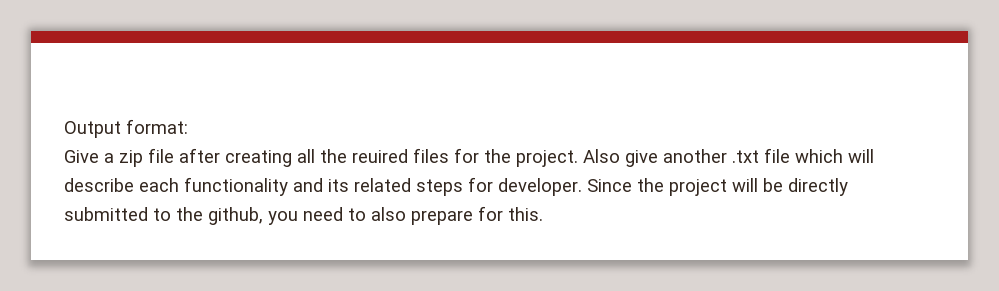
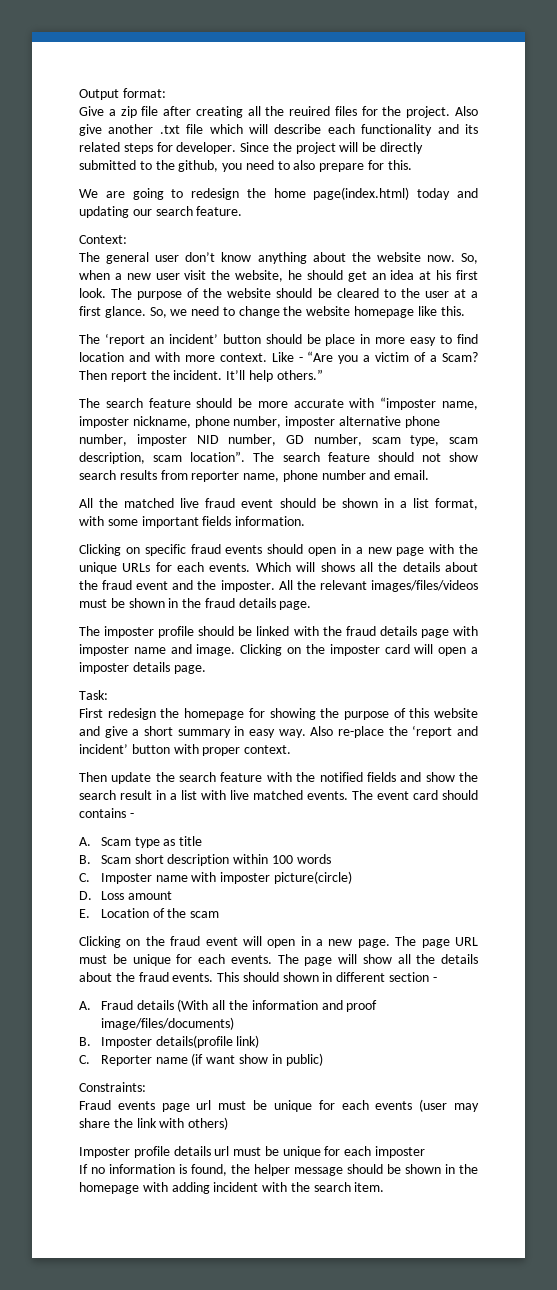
+ We are going to redesign the home page(index.html) today and updating our search feature.
+ Context:
+ The general user don’t know anything about the website now. So, when a new user visit the website, he should get an idea at his first look. The purpose of the website should be cleared to the user at a first glance. So, we need to change the website homepage like this.
+ The ‘report an incident’ button should be place in more easy to find location and with more context. Like - “Are you a victim of a Scam? Then report the incident. It’ll help others.”
+ The search feature should be more accurate with “imposter name, imposter nickname, phone number, imposter alternative phone number, imposter NID number, GD number, scam type, scam description, scam location”. The search feature should not show search results from reporter name, phone number and email.
+ All the matched live fraud event should be shown in a list format, with some important fields information.
+ Clicking on specific fraud events should open in a new page with the unique URLs for each events. Which will shows all the details about the fraud event and the imposter. All the relevant images/files/videos must be shown in the fraud details page.
+ The imposter profile should be linked with the fraud details page with imposter name and image. Clicking on the imposter card will open a imposter details page.
+ Task:
+ First redesign the homepage for showing the purpose of this website and give a short summary in easy way. Also re-place the ‘report and incident’ button with proper context.
+ Then update the search feature with the notified fields and show the search result in a list with live matched events. The event card should contains -
+ A. Scam type as title
+ B. Scam short description within 100 words
+ C. Imposter name with imposter picture(circle)
+ D. Loss amount
+ E. Location of the scam
+ Clicking on the fraud event will open in a new page. The page URL must be unique for each events. The page will show all the details about the fraud events. This should shown in different section -
+ A. Fraud details (With all the information and proof image/files/documents)
+ B. Imposter details(profile link)
+ C. Reporter name (if want show in public)
+ Constraints:
+ Fraud events page url must be unique for each events (user may share the link with others)
+ Imposter profile details url must be unique for each imposter
+ If no information is found, the helper message should be shown in the homepage with adding incident with the search item.

